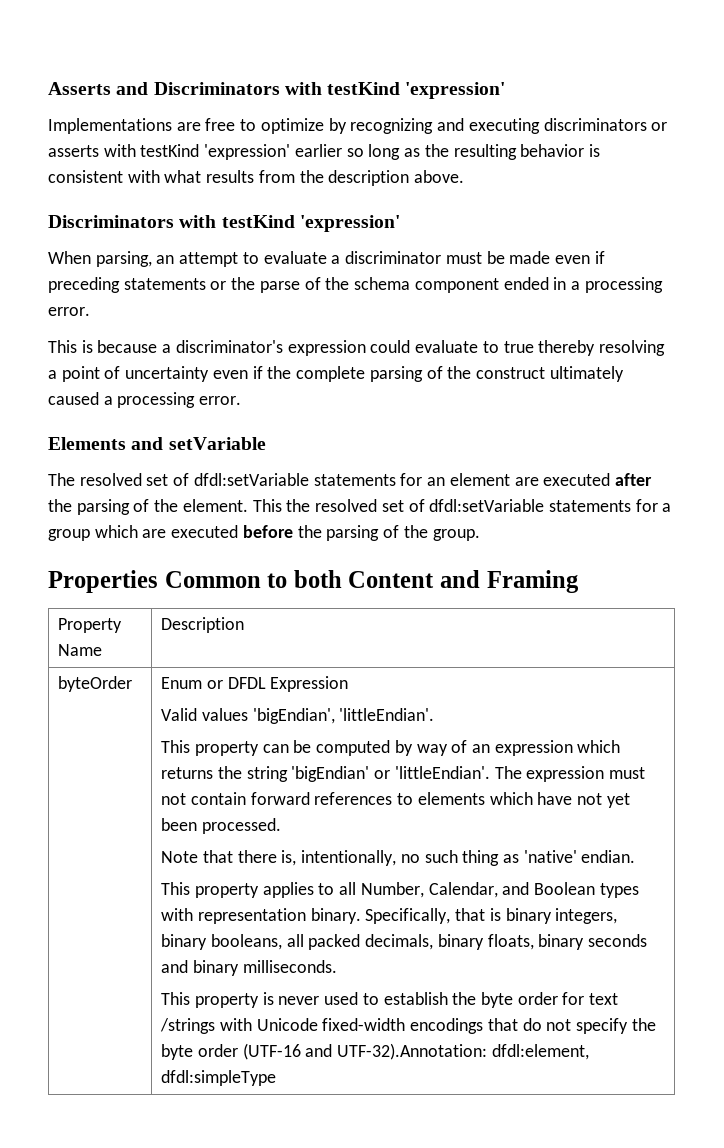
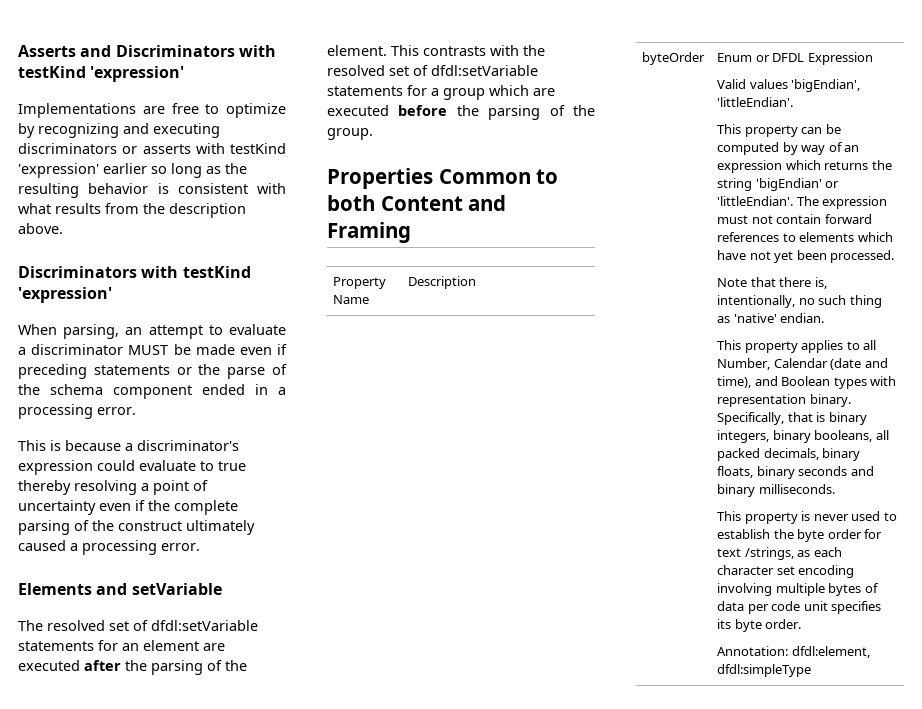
- When parsing, an attempt to evaluate a discriminator must be made even if preceding statements or the parse of the schema component ended in a processing error.
+ When parsing, an attempt to evaluate a discriminator MUST be made even if preceding statements or the parse of the schema component ended in a processing error.
- This the resolved set of dfdl:setVariable statements for a group which are executed before the parsing of the group.
+ This contrasts with the resolved set of dfdl:setVariable statements for a group which are executed before the parsing of the group.
- This property applies to all Number, Calendar, and Boolean types with representation binary.
+ This property applies to all Number, Calendar (date and time), and Boolean types with representation binary.
- This property is never used to establish the byte order for text /strings with Unicode fixed-width encodings that do not specify the byte order (UTF-16 and UTF-32).Annotation: dfdl:element, dfdl:simpleType
+ This property is never used to establish the byte order for text /strings, as each character set encoding involving multiple bytes of data per code unit specifies its byte order.
+ Annotation: dfdl:element, dfdl:simpleType

